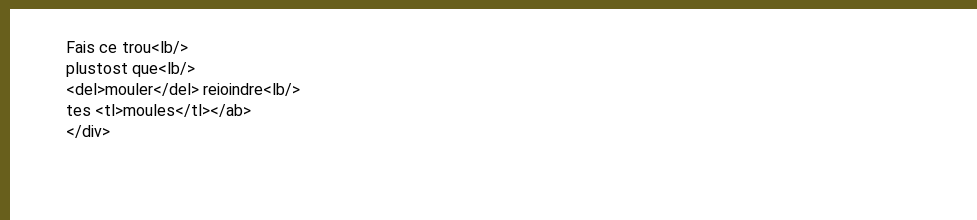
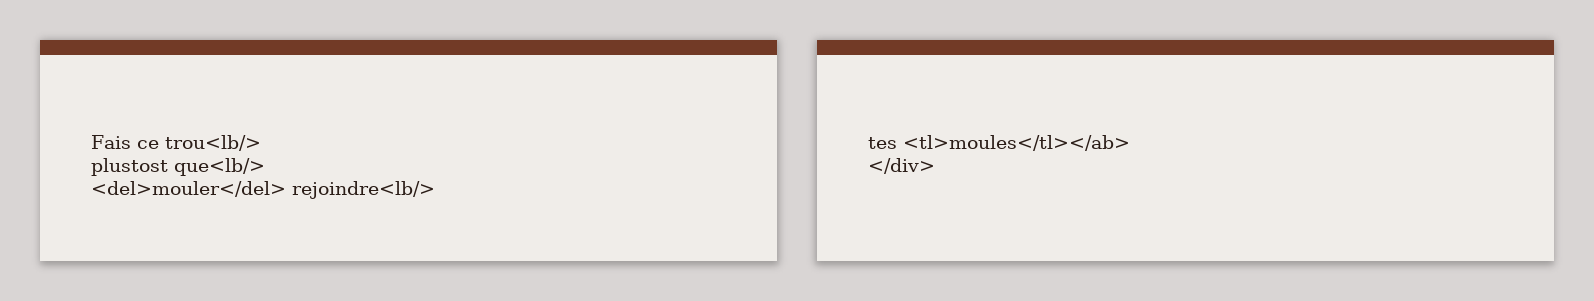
- <del>mouler</del> reioindre<lb/>
+ <del>mouler</del> rejoindre<lb/>

